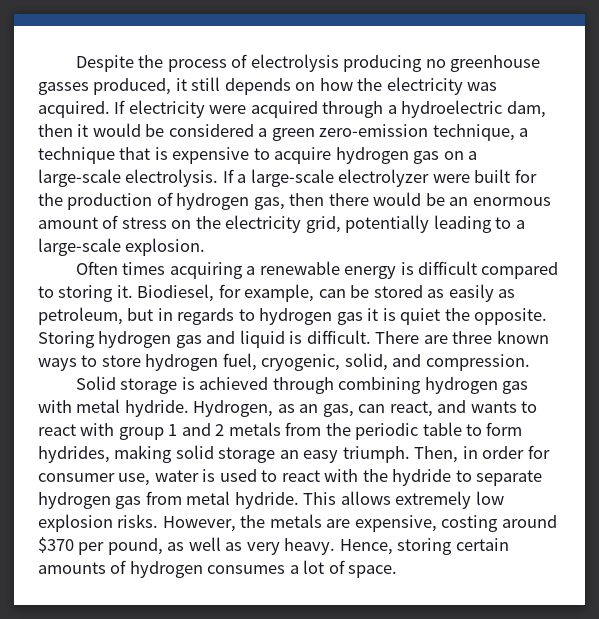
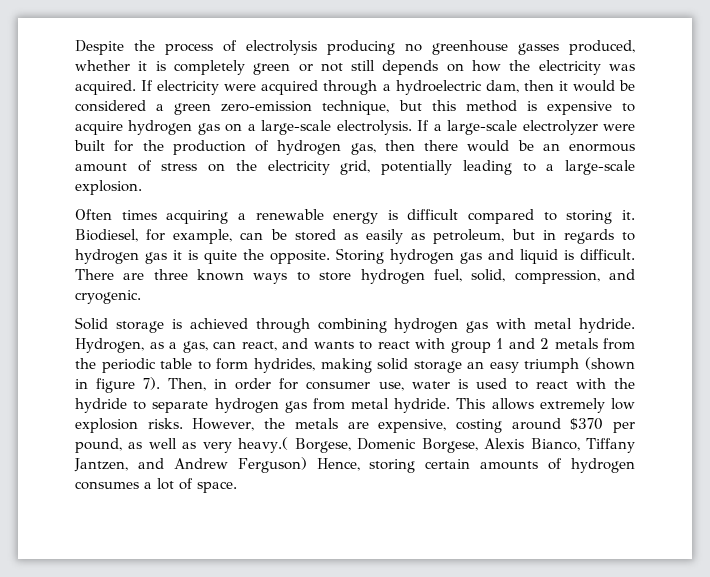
- Despite the process of electrolysis producing no greenhouse gasses produced, it still depends on how the electricity was acquired.
+ Despite the process of electrolysis producing no greenhouse gasses produced, whether it is completely green or not still depends on how the electricity was acquired.
- If electricity were acquired through a hydroelectric dam, then it would be considered a green zero-emission technique, a technique that is expensive to acquire hydrogen gas on a large-scale electrolysis.
+ If electricity were acquired through a hydroelectric dam, then it would be considered a green zero-emission technique, but this method is expensive to acquire hydrogen gas on a large-scale electrolysis.
- Biodiesel, for example, can be stored as easily as petroleum, but in regards to hydrogen gas it is quiet the opposite.
+ Biodiesel, for example, can be stored as easily as petroleum, but in regards to hydrogen gas it is quite the opposite.
- There are three known ways to store hydrogen fuel, cryogenic, solid, and compression.
+ There are three known ways to store hydrogen fuel, solid, compression, and cryogenic.
- Hydrogen, as an gas, can react, and wants to react with group 1 and 2 metals from the periodic table to form hydrides, making solid storage an easy triumph.
+ Hydrogen, as a gas, can react, and wants to react with group 1 and 2 metals from the periodic table to form hydrides, making solid storage an easy triumph (shown in figure 7).
- However, the metals are expensive, costing around $370 per pound, as well as very heavy. Hence, storing certain amounts of hydrogen consumes a lot of space.
+ However, the metals are expensive, costing around $370 per pound, as well as very heavy.( Borgese, Domenic Borgese, Alexis Bianco, Tiffany Jantzen, and Andrew Ferguson) Hence, storing certain amounts of hydrogen consumes a lot of space.

